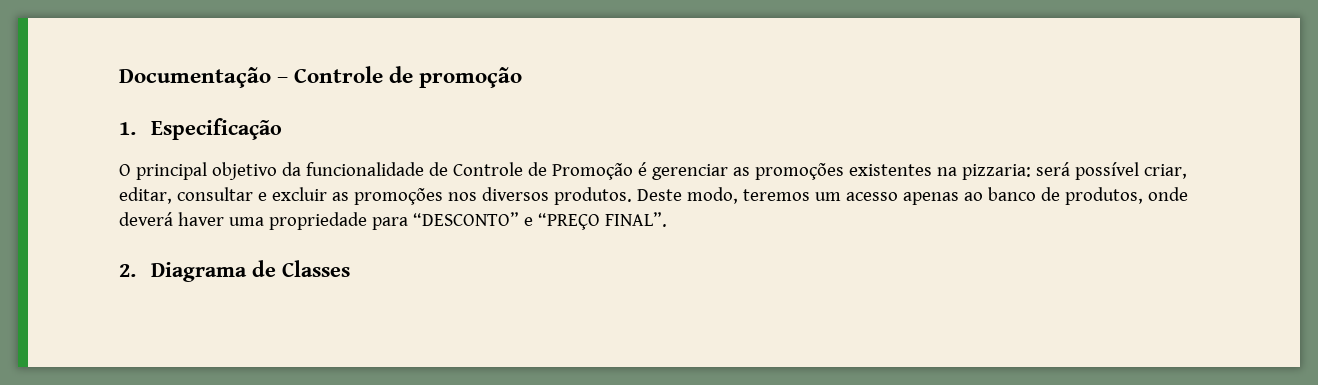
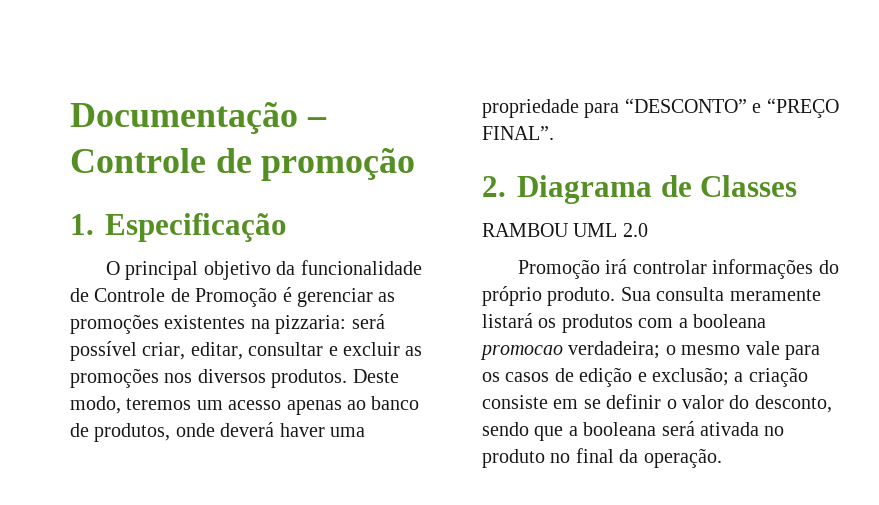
+ RAMBOU UML 2.0
+ Promoção irá controlar informações do próprio produto. Sua consulta meramente listará os produtos com a booleana promocao verdadeira; o mesmo vale para os casos de edição e exclusão; a criação consiste em se definir o valor do desconto, sendo que a booleana será ativada no produto no final da operação.

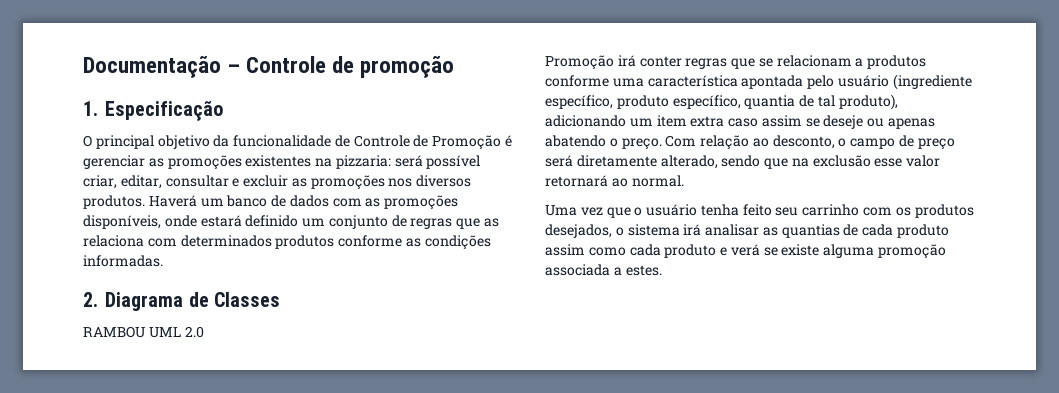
- Deste modo, teremos um acesso apenas ao banco de produtos, onde deverá haver uma propriedade para “DESCONTO” e “PREÇO FINAL”.
+ Haverá um banco de dados com as promoções disponíveis, onde estará definido um conjunto de regras que as relaciona com determinados produtos conforme as condições informadas.
- Promoção irá controlar informações do próprio produto. Sua consulta meramente listará os produtos com a booleana promocao verdadeira; o mesmo vale para os casos de edição e exclusão; a criação consiste em se definir o valor do desconto, sendo que a booleana será ativada no produto no final da operação.
+ Promoção irá conter regras que se relacionam a produtos conforme uma característica apontada pelo usuário (ingrediente específico, produto específico, quantia de tal produto), adicionando um item extra caso assim se deseje ou apenas abatendo o preço. Com relação ao desconto, o campo de preço será diretamente alterado, sendo que na exclusão esse valor retornará ao normal.
+ Uma vez que o usuário tenha feito seu carrinho com os produtos desejados, o sistema irá analisar as quantias de cada produto assim como cada produto e verá se existe alguma promoção associada a estes.

